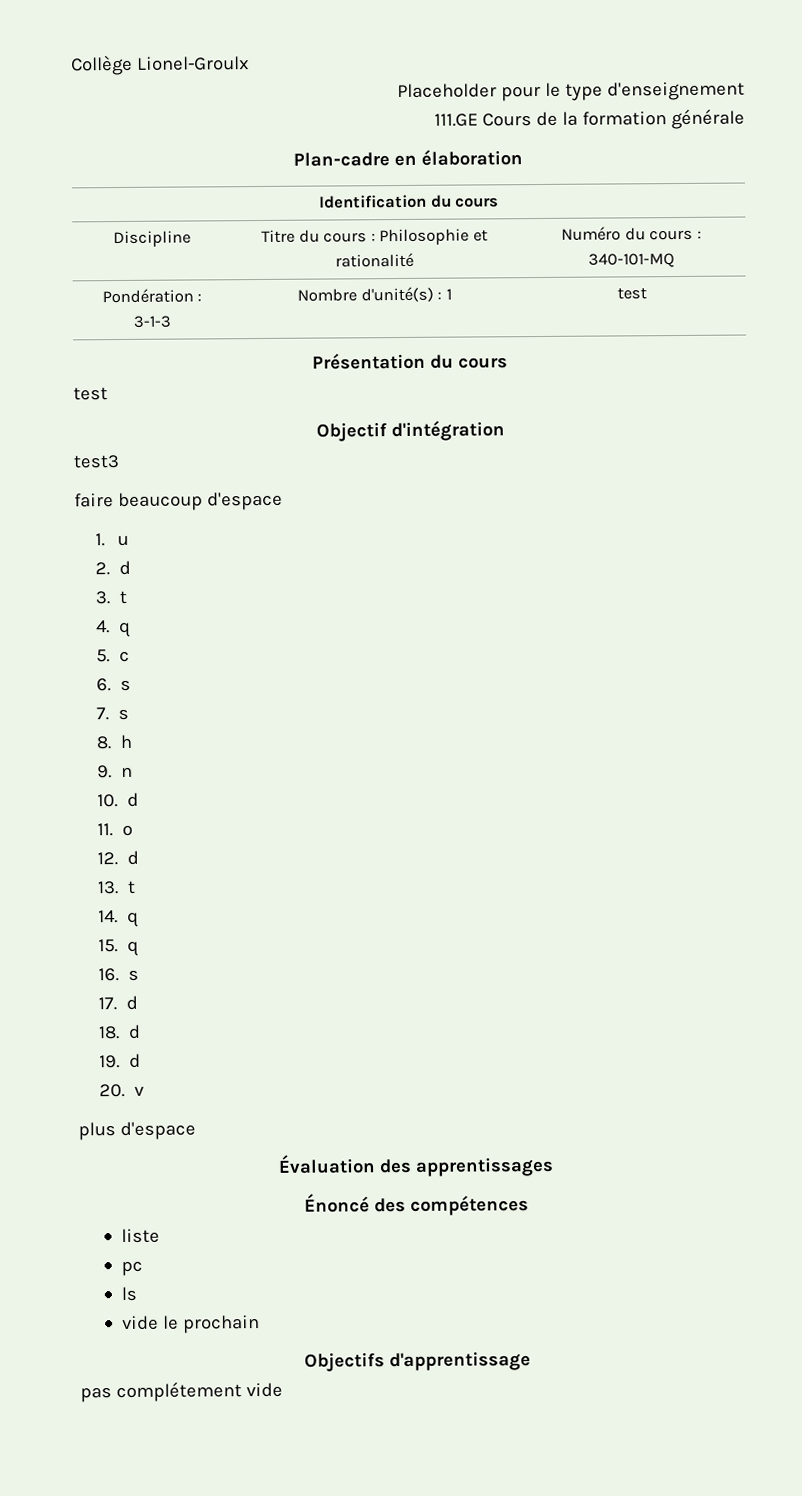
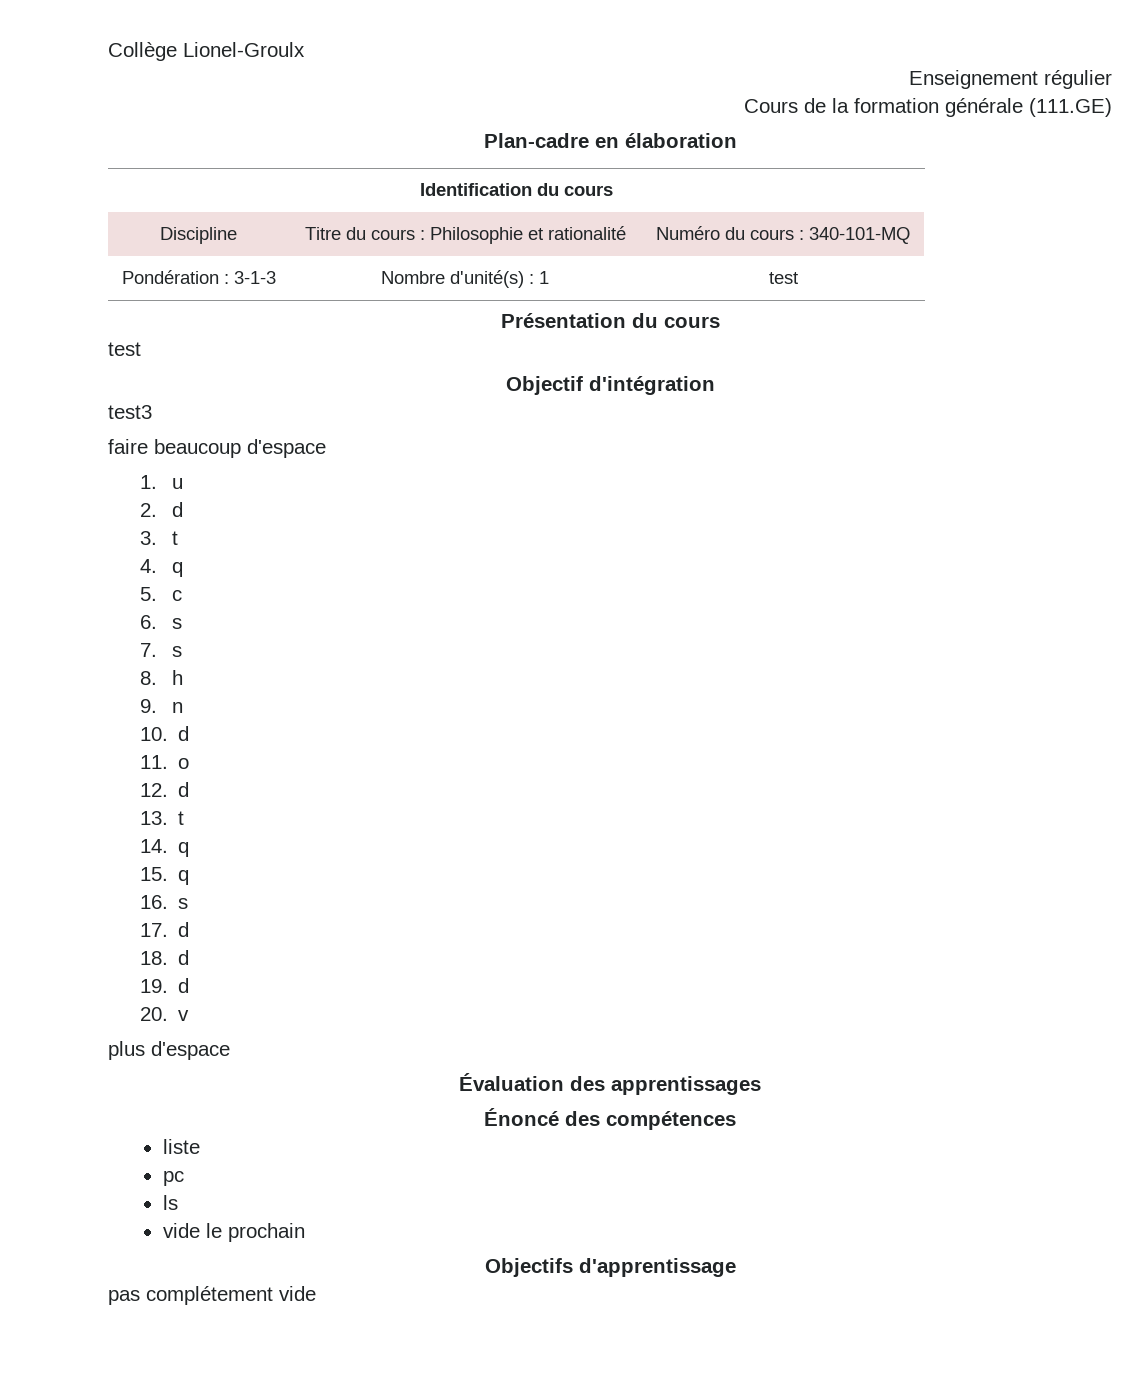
- Placeholder pour le type d'enseignement
- 111.GE Cours de la formation générale
+ Enseignement régulier
+ Cours de la formation générale (111.GE)

